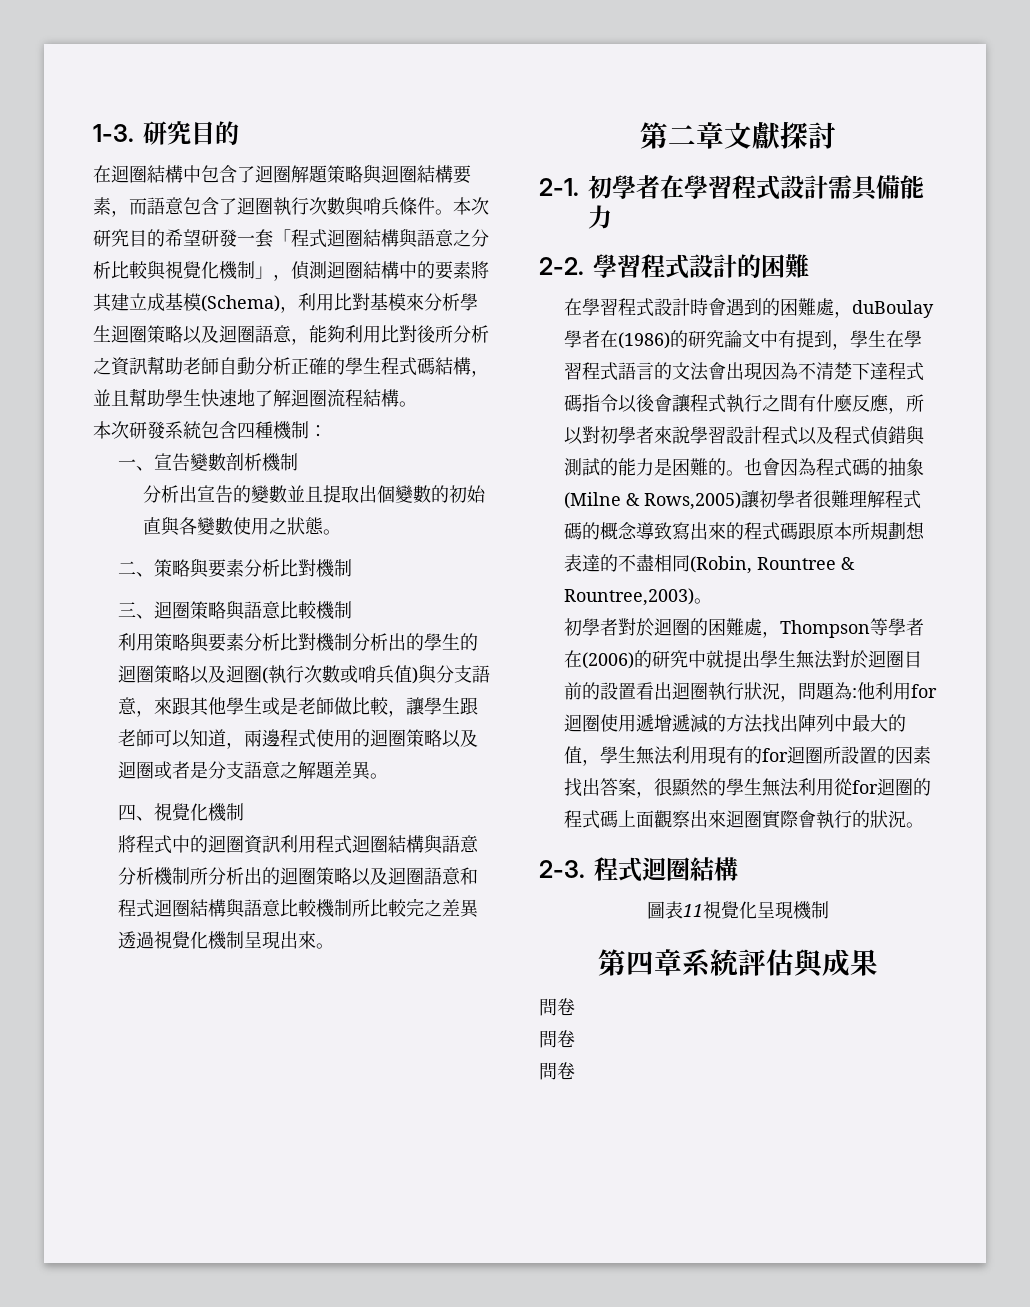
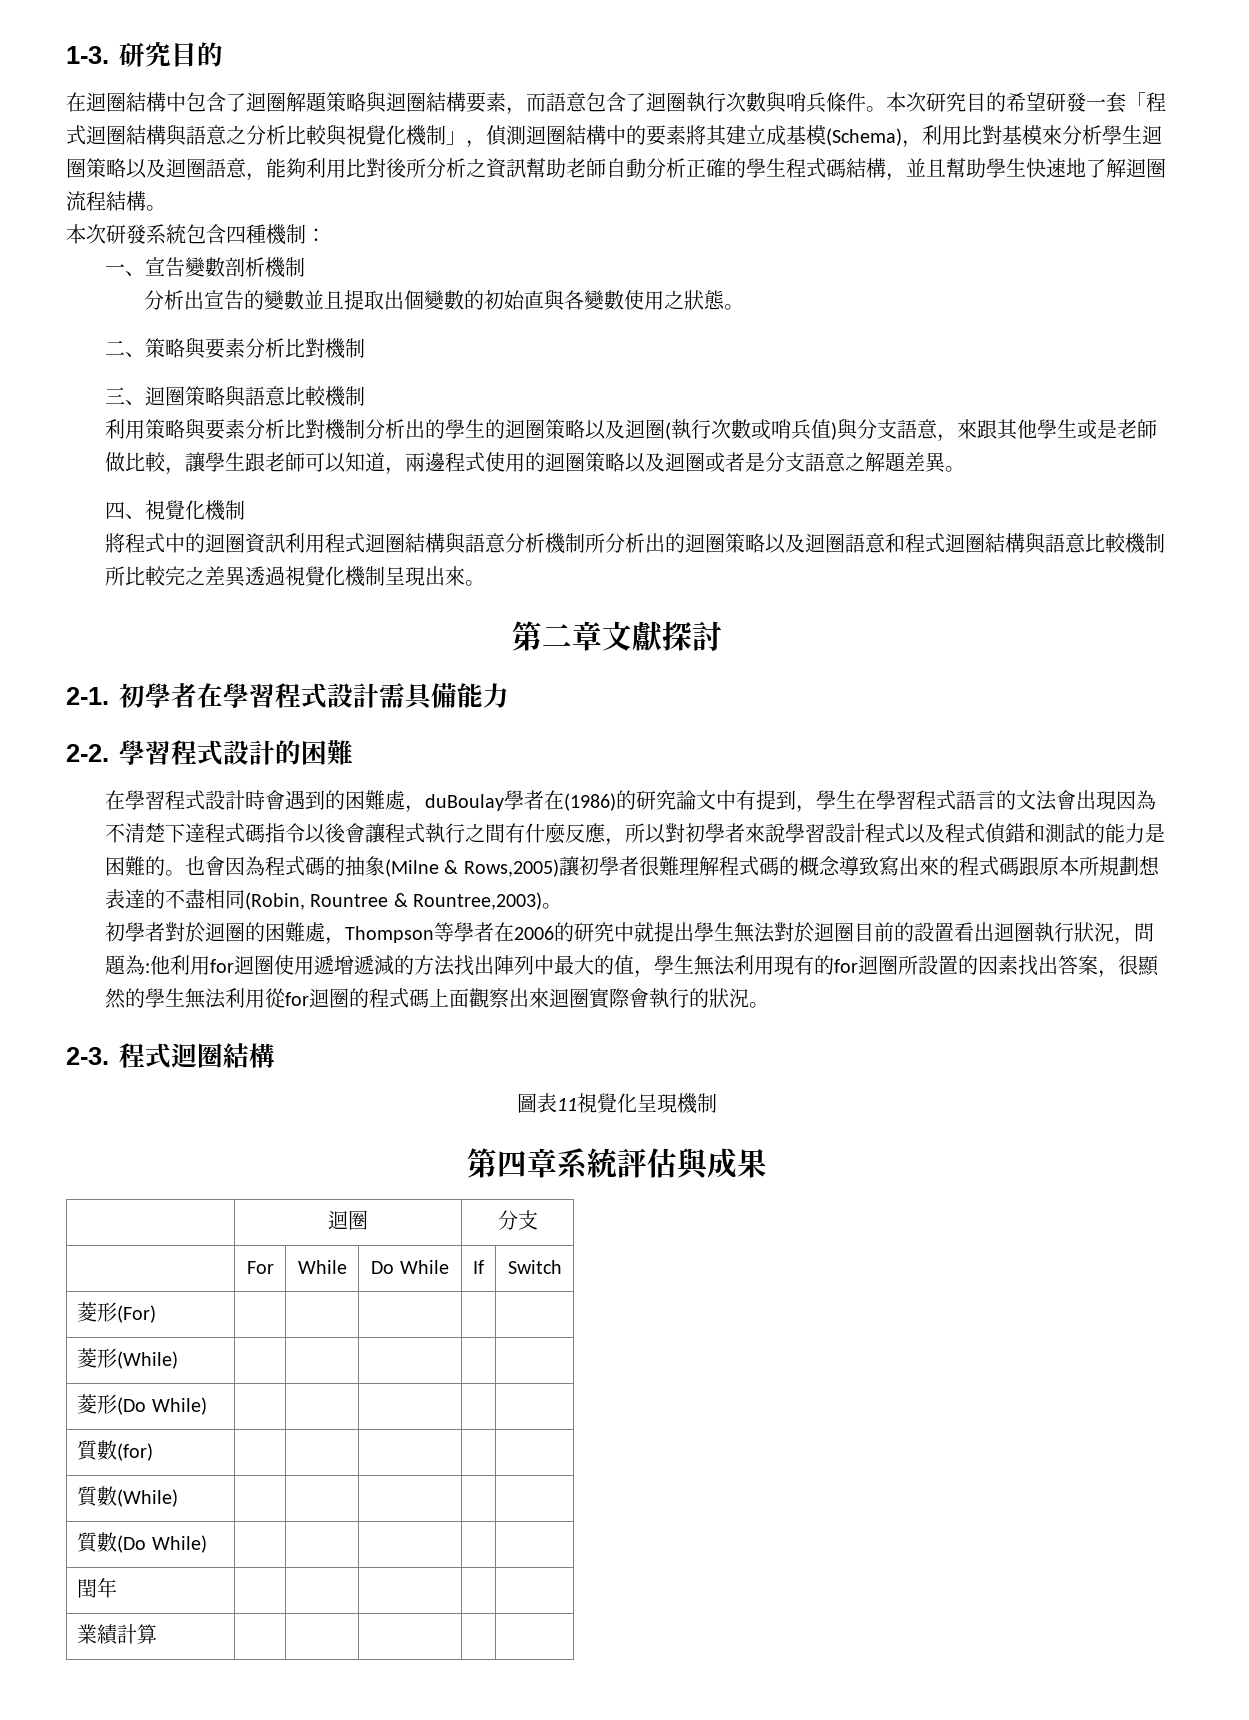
- 在學習程式設計時會遇到的困難處，duBoulay學者在(1986)的研究論文中有提到，學生在學習程式語言的文法會出現因為不清楚下達程式碼指令以後會讓程式執行之間有什麼反應，所以對初學者來說學習設計程式以及程式偵錯與測試的能力是困難的。
+ 在學習程式設計時會遇到的困難處，duBoulay學者在(1986)的研究論文中有提到，學生在學習程式語言的文法會出現因為不清楚下達程式碼指令以後會讓程式執行之間有什麼反應，所以對初學者來說學習設計程式以及程式偵錯和測試的能力是困難的。
- 初學者對於迴圈的困難處，Thompson等學者在(2006)的研究中就提出學生無法對於迴圈目前的設置看出迴圈執行狀況，問題為:
+ 初學者對於迴圈的困難處，Thompson等學者在2006的研究中就提出學生無法對於迴圈目前的設置看出迴圈執行狀況，問題為:
  第四章系統評估與成果
- 問卷
- 問卷
- 問卷
+ | 迴圈 | 分支
+ | For | While | Do While | If | Switch
+ 菱形(For) | | | | |
+ 菱形(While) | | | | |
+ 菱形(Do While) | | | | |
+ 質數(for) | | | | |
+ 質數(While) | | | | |
+ 質數(Do While) | | | | |
+ 閏年 | | | | |
+ 業績計算 | | | | |

